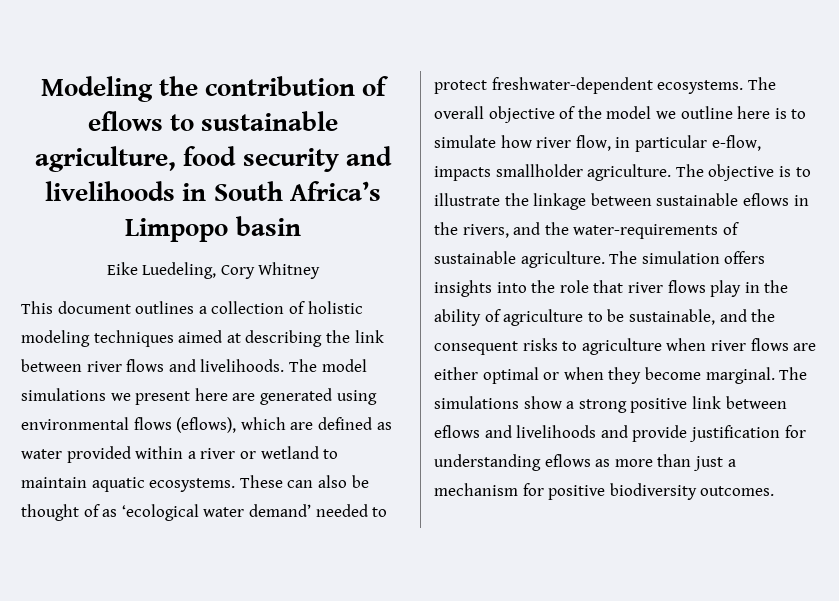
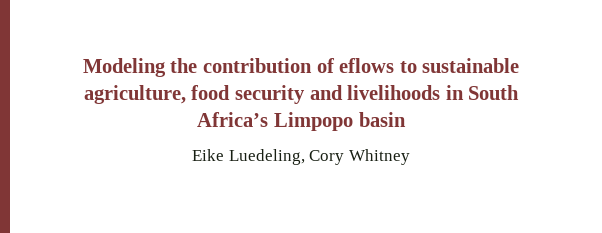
- This document outlines a collection of holistic modeling techniques aimed at describing the link between river flows and livelihoods. The model simulations we present here are generated using environmental flows (eflows), which are defined as water provided within a river or wetland to maintain aquatic ecosystems. These can also be thought of as ‘ecological water demand’ needed to protect freshwater-dependent ecosystems. The overall objective of the model we outline here is to simulate how river flow, in particular e-flow, impacts smallholder agriculture. The objective is to illustrate the linkage between sustainable eflows in the rivers, and the water-requirements of sustainable agriculture. The simulation offers insights into the role that river flows play in the ability of agriculture to be sustainable, and the consequent risks to agriculture when river flows are either optimal or when they become marginal. The simulations show a strong positive link between eflows and livelihoods and provide justification for understanding eflows as more than just a mechanism for positive biodiversity outcomes.

